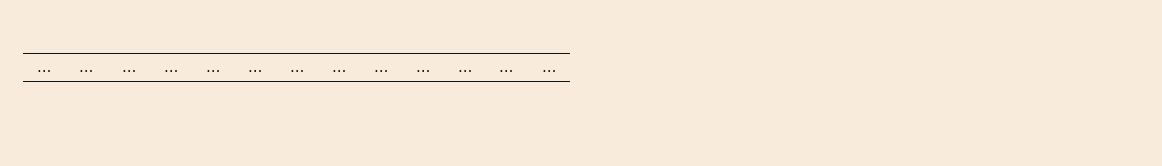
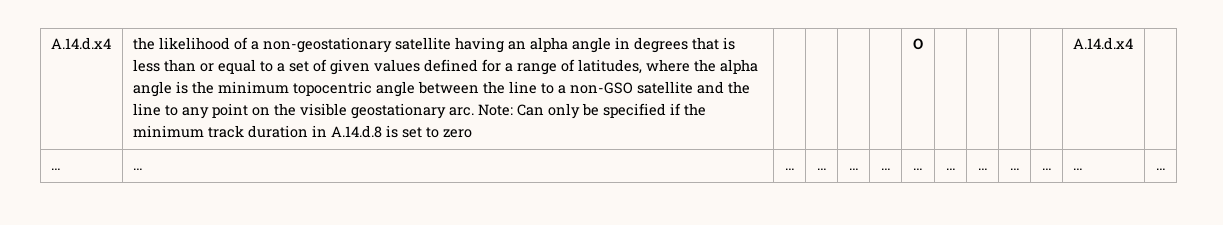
+ A.14.d.x4 | the likelihood of a non-geostationary satellite having an alpha angle in degrees that is less than or equal to a set of given values defined for a range of latitudes, where the alpha angle is the minimum topocentric angle between the line to a non-GSO satellite and the line to any point on the visible geostationary arc. Note: Can only be specified if the minimum track duration in A.14.d.8 is set to zero | | | | | O | | | | | A.14.d.x4

